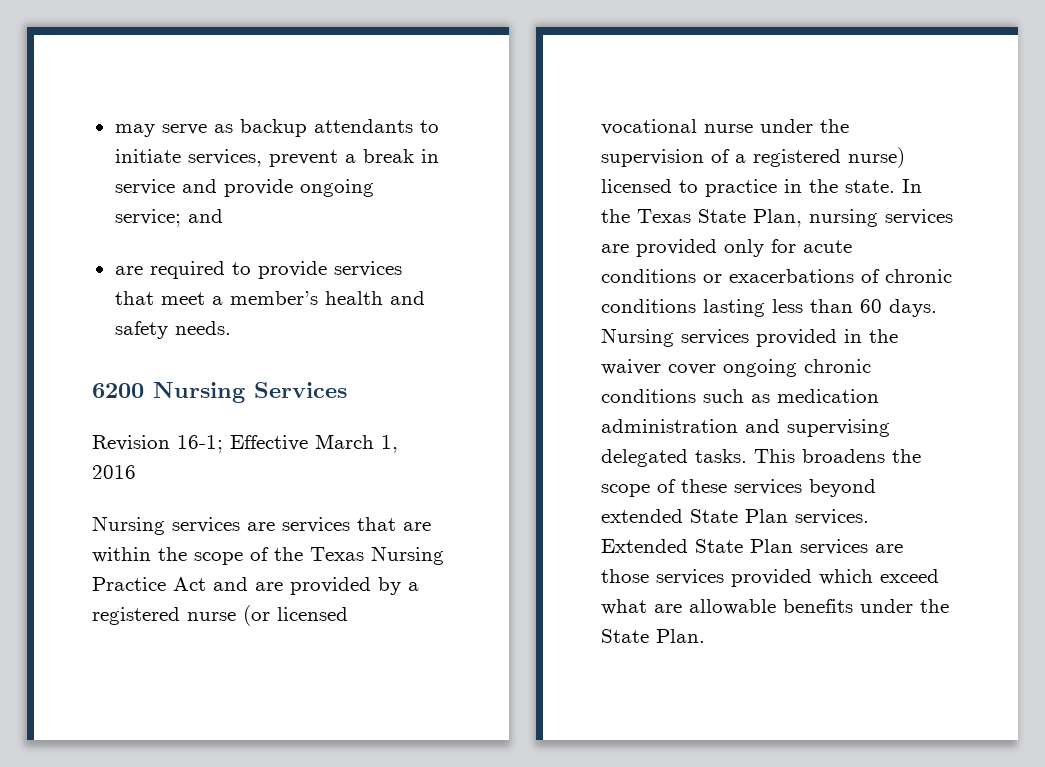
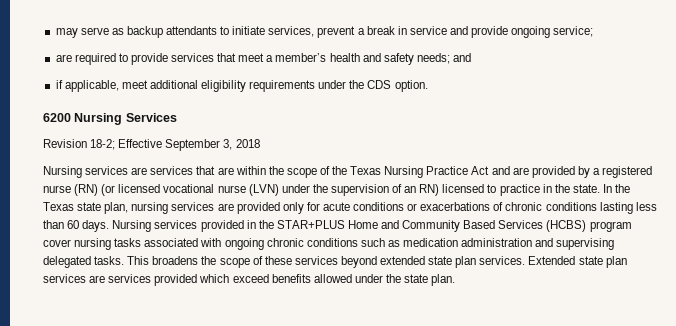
- may serve as backup attendants to initiate services, prevent a break in service and provide ongoing service; and
+ may serve as backup attendants to initiate services, prevent a break in service and provide ongoing service;
- are required to provide services that meet a member’s health and safety needs.
+ are required to provide services that meet a member’s health and safety needs; and
+ if applicable, meet additional eligibility requirements under the CDS option.
- Revision 16-1; Effective March 1, 2016
+ Revision 18-2; Effective September 3, 2018
- Nursing services are services that are within the scope of the Texas Nursing Practice Act and are provided by a registered nurse (or licensed vocational nurse under the supervision of a registered nurse) licensed to practice in the state.
+ Nursing services are services that are within the scope of the Texas Nursing Practice Act and are provided by a registered nurse (RN) (or licensed vocational nurse (LVN) under the supervision of an RN) licensed to practice in the state.
- In the Texas State Plan, nursing services are provided only for acute conditions or exacerbations of chronic conditions lasting less than 60 days.
+ In the Texas state plan, nursing services are provided only for acute conditions or exacerbations of chronic conditions lasting less than 60 days.
- Nursing services provided in the waiver cover ongoing chronic conditions such as medication administration and supervising delegated tasks.
+ Nursing services provided in the STAR+PLUS Home and Community Based Services (HCBS) program cover nursing tasks associated with ongoing chronic conditions such as medication administration and supervising delegated tasks.
- This broadens the scope of these services beyond extended State Plan services. Extended State Plan services are those services provided which exceed what are allowable benefits under the State Plan.
+ This broadens the scope of these services beyond extended state plan services. Extended state plan services are services provided which exceed benefits allowed under the state plan.

